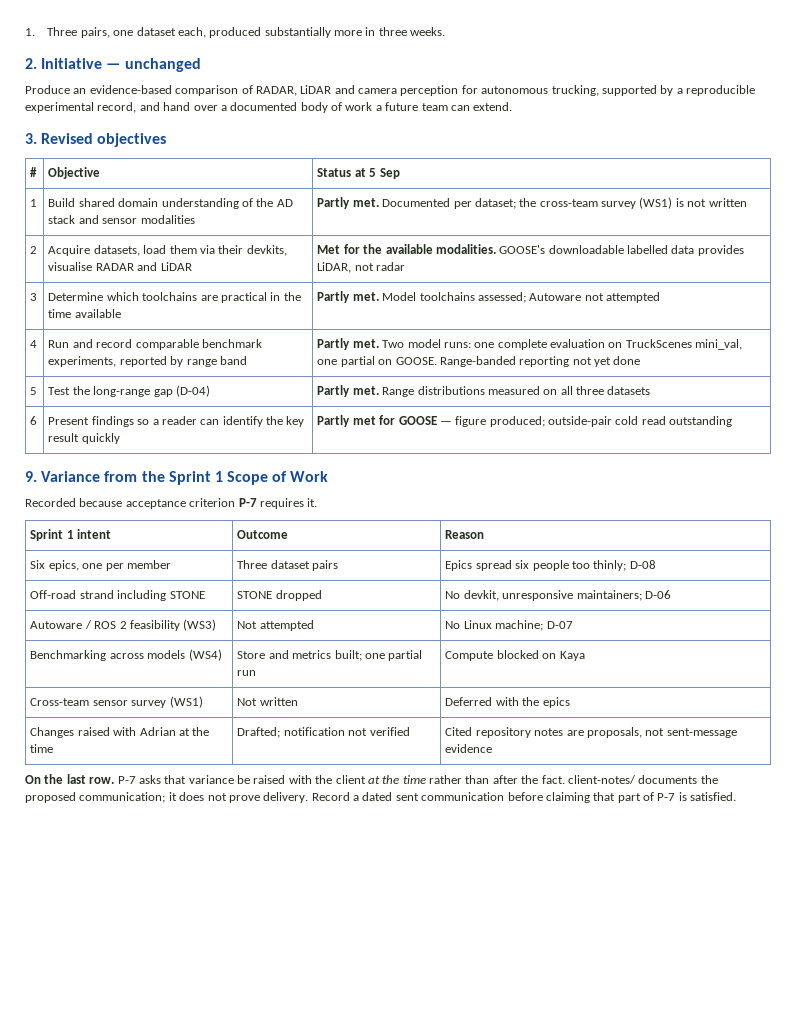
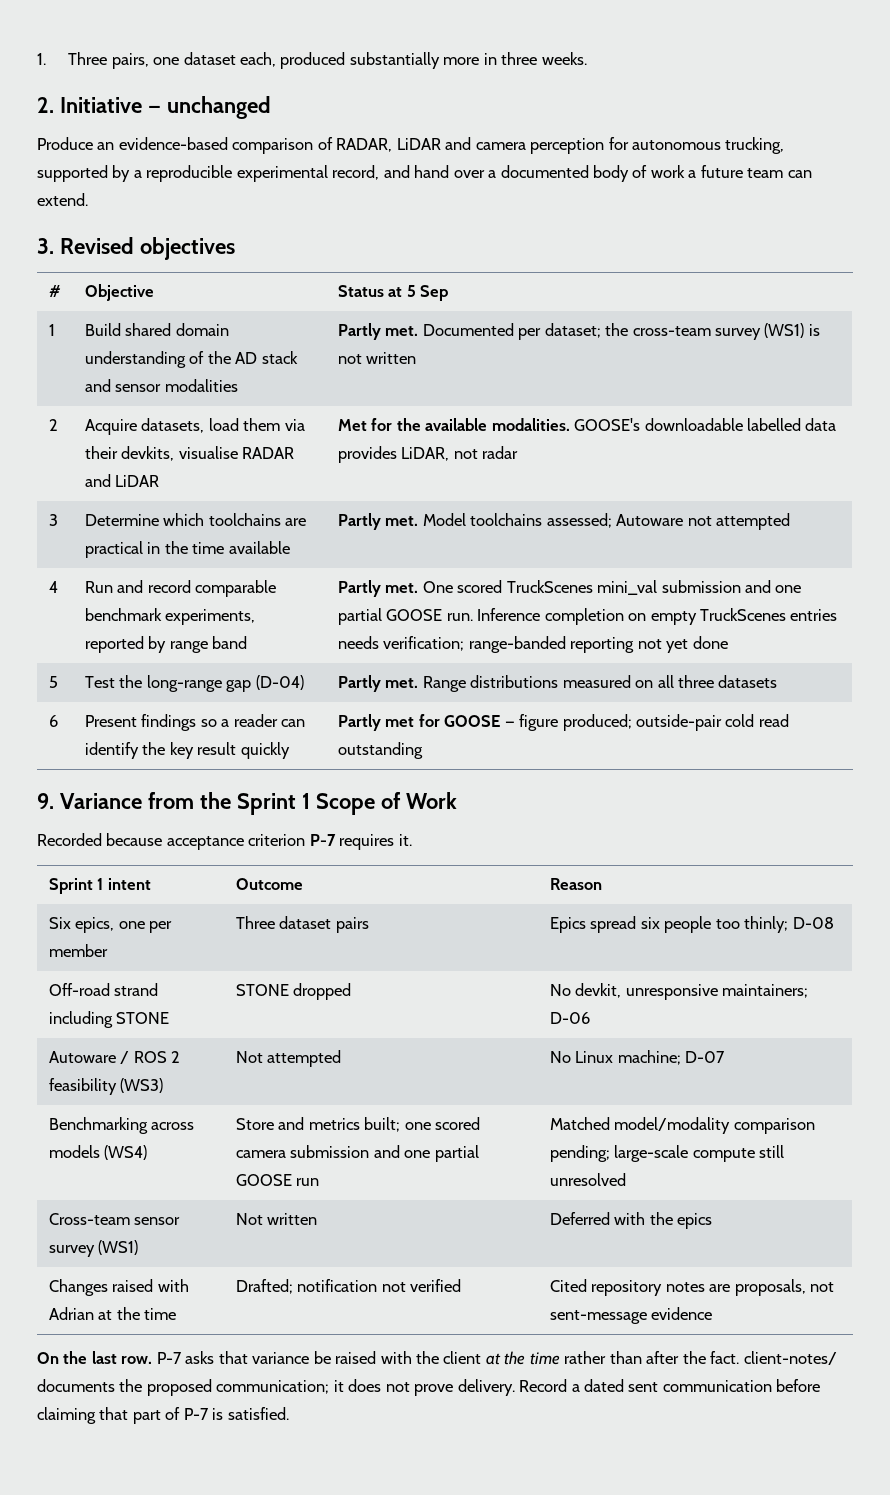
- 4 | Run and record comparable benchmark experiments, reported by range band | Partly met. Two model runs: one complete evaluation on TruckScenes mini_val, one partial on GOOSE. Range-banded reporting not yet done
+ 4 | Run and record comparable benchmark experiments, reported by range band | Partly met. One scored TruckScenes mini_val submission and one partial GOOSE run. Inference completion on empty TruckScenes entries needs verification; range-banded reporting not yet done
- Benchmarking across models (WS4) | Store and metrics built; one partial run | Compute blocked on Kaya
+ Benchmarking across models (WS4) | Store and metrics built; one scored camera submission and one partial GOOSE run | Matched model/modality comparison pending; large-scale compute still unresolved

